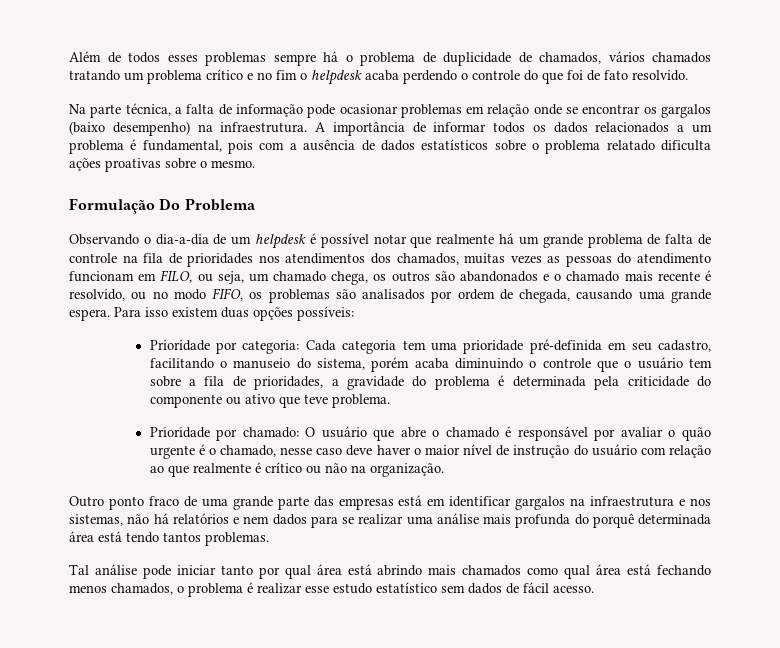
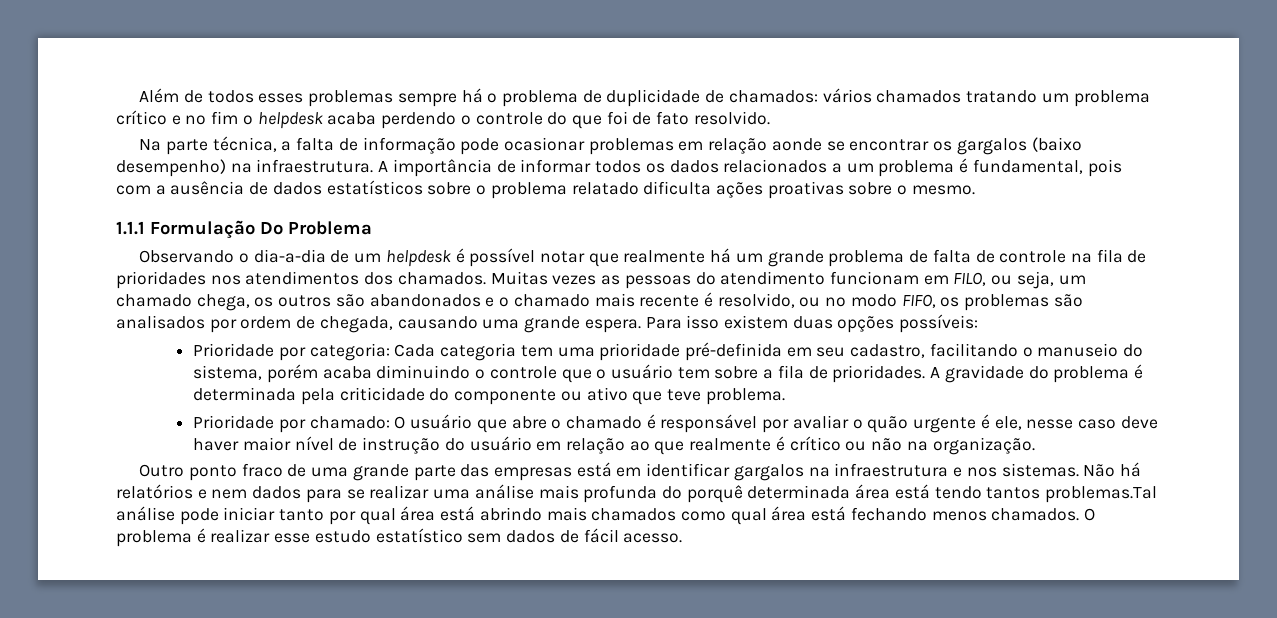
- Além de todos esses problemas sempre há o problema de duplicidade de chamados, vários chamados tratando um problema crítico e no fim o helpdesk acaba perdendo o controle do que foi de fato resolvido.
+ Além de todos esses problemas sempre há o problema de duplicidade de chamados: vários chamados tratando um problema crítico e no fim o helpdesk acaba perdendo o controle do que foi de fato resolvido.
- Na parte técnica, a falta de informação pode ocasionar problemas em relação onde se encontrar os gargalos (baixo desempenho) na infraestrutura.
+ Na parte técnica, a falta de informação pode ocasionar problemas em relação aonde se encontrar os gargalos (baixo desempenho) na infraestrutura.
- Formulação Do Problema
+ 1.1.1 Formulação Do Problema
- Observando o dia-a-dia de um helpdesk é possível notar que realmente há um grande problema de falta de controle na fila de prioridades nos atendimentos dos chamados, muitas vezes as pessoas do atendimento funcionam em FILO, ou seja, um chamado chega, os outros são abandonados e o chamado mais recente é resolvido, ou no modo FIFO, os problemas são analisados por ordem de chegada, causando uma grande espera.
+ Observando o dia-a-dia de um helpdesk é possível notar que realmente há um grande problema de falta de controle na fila de prioridades nos atendimentos dos chamados. Muitas vezes as pessoas do atendimento funcionam em FILO, ou seja, um chamado chega, os outros são abandonados e o chamado mais recente é resolvido, ou no modo FIFO, os problemas são analisados por ordem de chegada, causando uma grande espera.
- Prioridade por categoria: Cada categoria tem uma prioridade pré-definida em seu cadastro, facilitando o manuseio do sistema, porém acaba diminuindo o controle que o usuário tem sobre a fila de prioridades, a gravidade do problema é determinada pela criticidade do componente ou ativo que teve problema.
+ Prioridade por categoria: Cada categoria tem uma prioridade pré-definida em seu cadastro, facilitando o manuseio do sistema, porém acaba diminuindo o controle que o usuário tem sobre a fila de prioridades. A gravidade do problema é determinada pela criticidade do componente ou ativo que teve problema.
- Prioridade por chamado: O usuário que abre o chamado é responsável por avaliar o quão urgente é o chamado, nesse caso deve haver o maior nível de instrução do usuário com relação ao que realmente é crítico ou não na organização.
+ Prioridade por chamado: O usuário que abre o chamado é responsável por avaliar o quão urgente é ele, nesse caso deve haver maior nível de instrução do usuário em relação ao que realmente é crítico ou não na organização.
- Outro ponto fraco de uma grande parte das empresas está em identificar gargalos na infraestrutura e nos sistemas, não há relatórios e nem dados para se realizar uma análise mais profunda do porquê determinada área está tendo tantos problemas.
- Tal análise pode iniciar tanto por qual área está abrindo mais chamados como qual área está fechando menos chamados, o problema é realizar esse estudo estatístico sem dados de fácil acesso.
+ Outro ponto fraco de uma grande parte das empresas está em identificar gargalos na infraestrutura e nos sistemas. Não há relatórios e nem dados para se realizar uma análise mais profunda do porquê determinada área está tendo tantos problemas.Tal análise pode iniciar tanto por qual área está abrindo mais chamados como qual área está fechando menos chamados. O problema é realizar esse estudo estatístico sem dados de fácil acesso.

